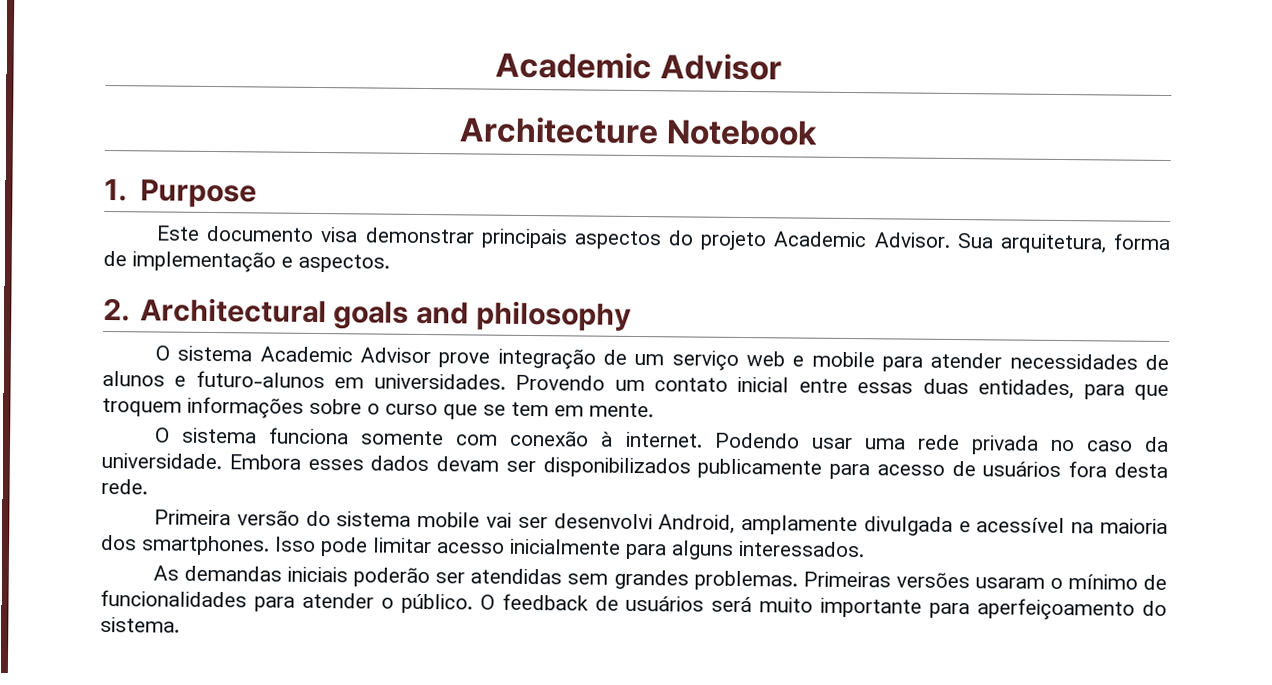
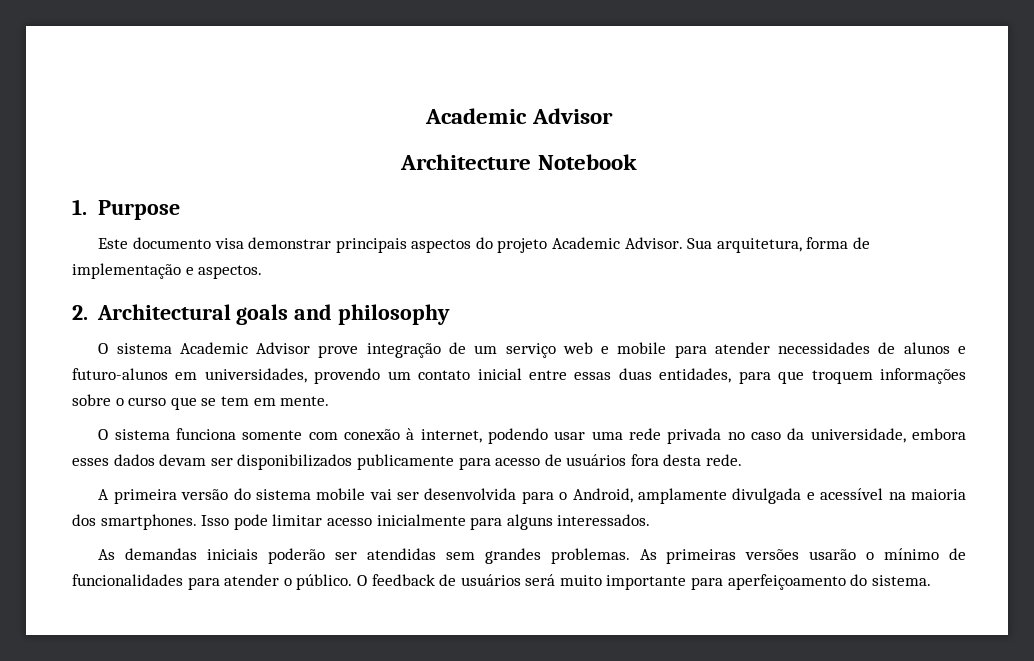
- O sistema Academic Advisor prove integração de um serviço web e mobile para atender necessidades de alunos e futuro-alunos em universidades. Provendo um contato inicial entre essas duas entidades, para que troquem informações sobre o curso que se tem em mente.
+ O sistema Academic Advisor prove integração de um serviço web e mobile para atender necessidades de alunos e futuro-alunos em universidades, provendo um contato inicial entre essas duas entidades, para que troquem informações sobre o curso que se tem em mente.
- O sistema funciona somente com conexão à internet. Podendo usar uma rede privada no caso da universidade. Embora esses dados devam ser disponibilizados publicamente para acesso de usuários fora desta rede.
+ O sistema funciona somente com conexão à internet, podendo usar uma rede privada no caso da universidade, embora esses dados devam ser disponibilizados publicamente para acesso de usuários fora desta rede.
- Primeira versão do sistema mobile vai ser desenvolvi Android, amplamente divulgada e acessível na maioria dos smartphones.
+ A primeira versão do sistema mobile vai ser desenvolvida para o Android, amplamente divulgada e acessível na maioria dos smartphones.
- Primeiras versões usaram o mínimo de funcionalidades para atender o público.
+ As primeiras versões usarão o mínimo de funcionalidades para atender o público.

